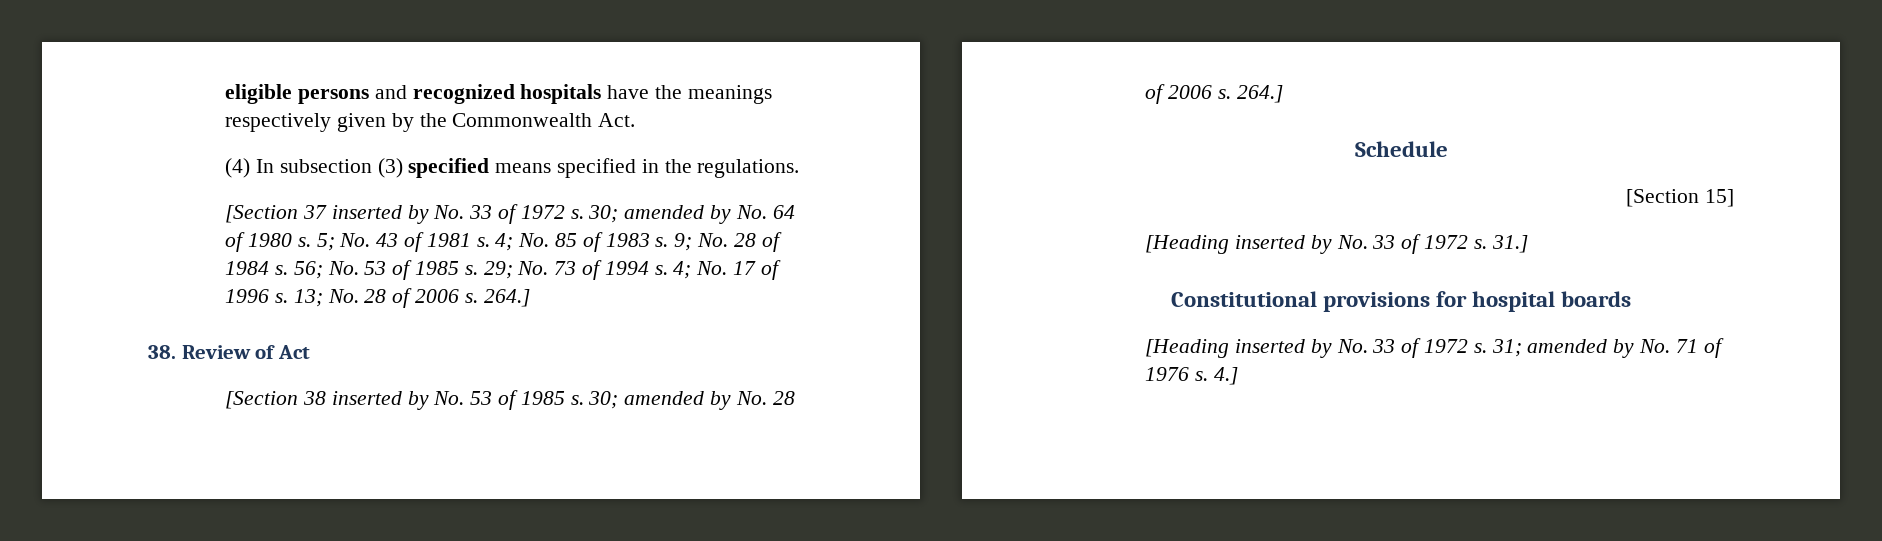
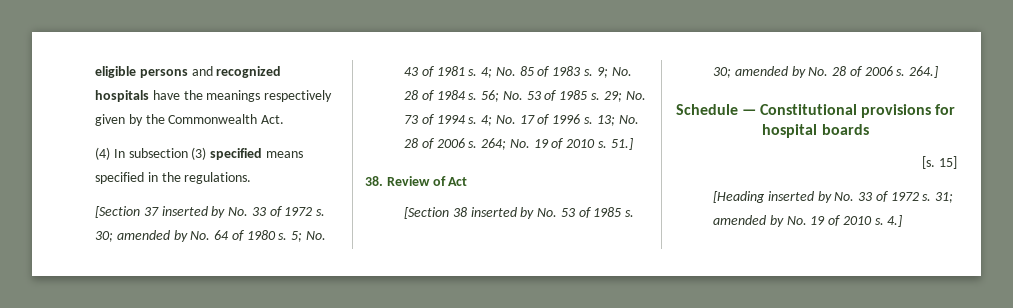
- 13; No. 28 of 2006 s. 264.]
+ 13; No. 28 of 2006 s. 264; No. 19 of 2010 s. 51.]
- Schedule
- [Section 15]
- [Heading inserted by No. 33 of 1972 s. 31.]
- Constitutional provisions for hospital boards
+ Schedule — Constitutional provisions for hospital boards
+ [s. 15]
- 31; amended by No. 71 of 1976 s.
+ 31; amended by No. 19 of 2010 s.

